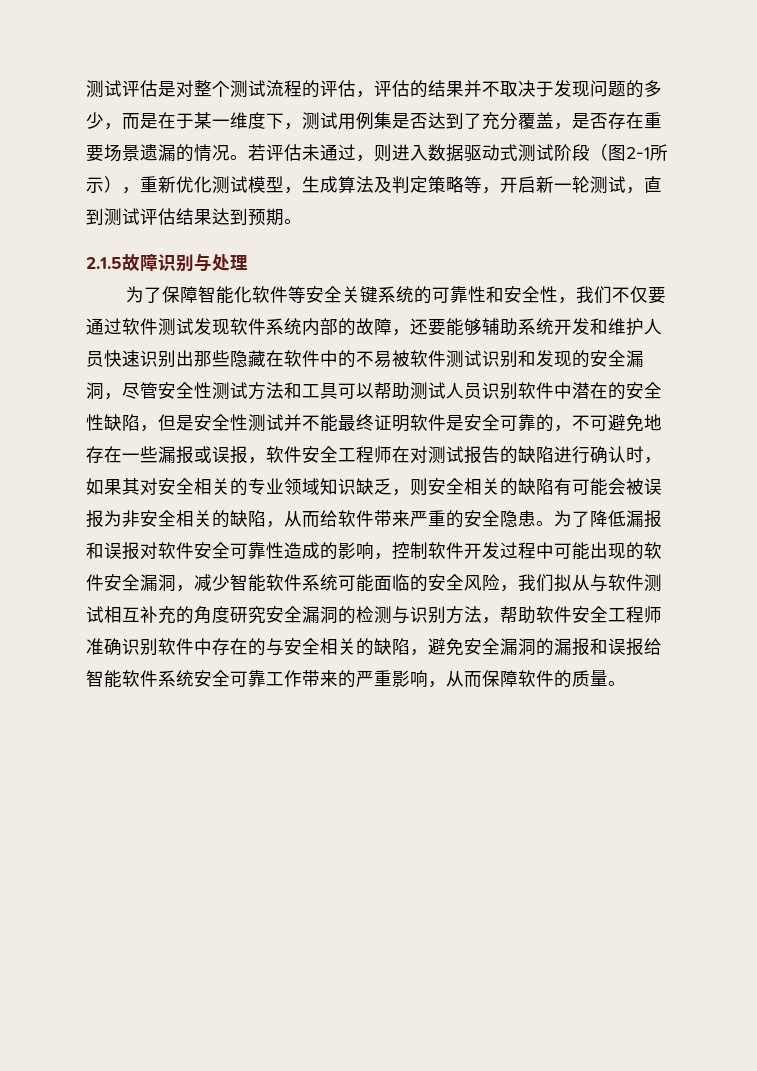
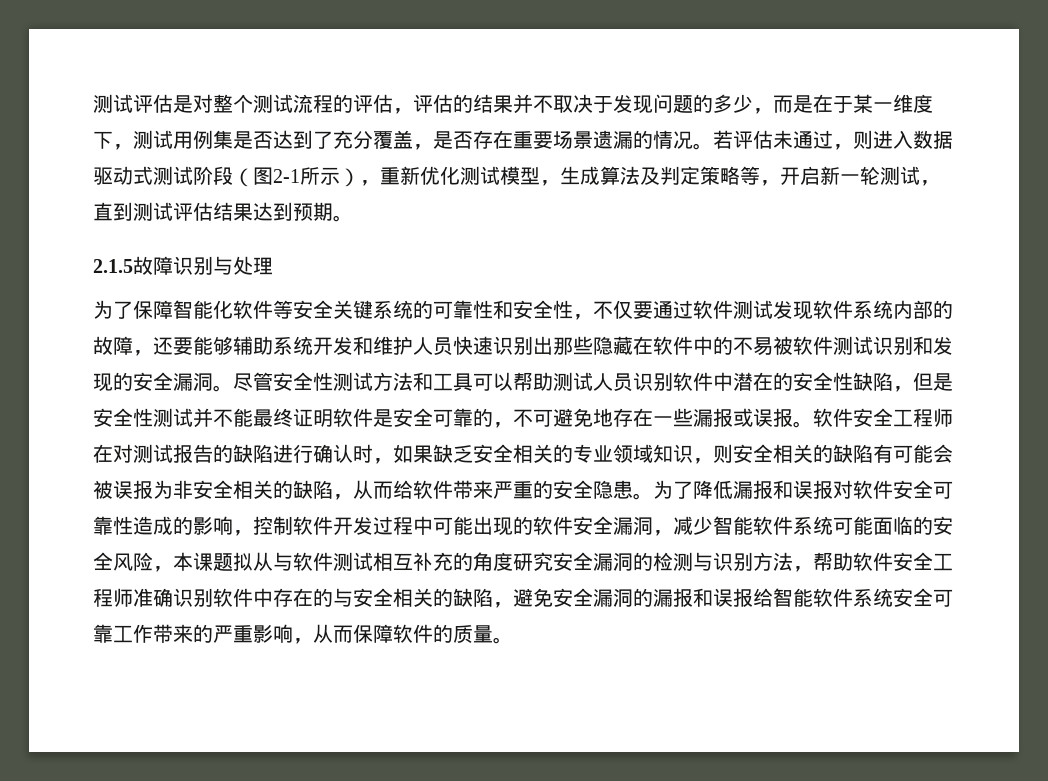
- 为了保障智能化软件等安全关键系统的可靠性和安全性，我们不仅要通过软件测试发现软件系统内部的故障，还要能够辅助系统开发和维护人员快速识别出那些隐藏在软件中的不易被软件测试识别和发现的安全漏洞，尽管安全性测试方法和工具可以帮助测试人员识别软件中潜在的安全性缺陷，但是安全性测试并不能最终证明软件是安全可靠的，不可避免地存在一些漏报或误报，软件安全工程师在对测试报告的缺陷进行确认时，如果其对安全相关的专业领域知识缺乏，则安全相关的缺陷有可能会被误报为非安全相关的缺陷，从而给软件带来严重的安全隐患。
+ 为了保障智能化软件等安全关键系统的可靠性和安全性，不仅要通过软件测试发现软件系统内部的故障，还要能够辅助系统开发和维护人员快速识别出那些隐藏在软件中的不易被软件测试识别和发现的安全漏洞。尽管安全性测试方法和工具可以帮助测试人员识别软件中潜在的安全性缺陷，但是安全性测试并不能最终证明软件是安全可靠的，不可避免地存在一些漏报或误报。软件安全工程师在对测试报告的缺陷进行确认时，如果缺乏安全相关的专业领域知识，则安全相关的缺陷有可能会被误报为非安全相关的缺陷，从而给软件带来严重的安全隐患。
- 为了降低漏报和误报对软件安全可靠性造成的影响，控制软件开发过程中可能出现的软件安全漏洞，减少智能软件系统可能面临的安全风险，我们拟从与软件测试相互补充的角度研究安全漏洞的检测与识别方法，帮助软件安全工程师准确识别软件中存在的与安全相关的缺陷，避免安全漏洞的漏报和误报给智能软件系统安全可靠工作带来的严重影响，从而保障软件的质量。
+ 为了降低漏报和误报对软件安全可靠性造成的影响，控制软件开发过程中可能出现的软件安全漏洞，减少智能软件系统可能面临的安全风险，本课题拟从与软件测试相互补充的角度研究安全漏洞的检测与识别方法，帮助软件安全工程师准确识别软件中存在的与安全相关的缺陷，避免安全漏洞的漏报和误报给智能软件系统安全可靠工作带来的严重影响，从而保障软件的质量。

